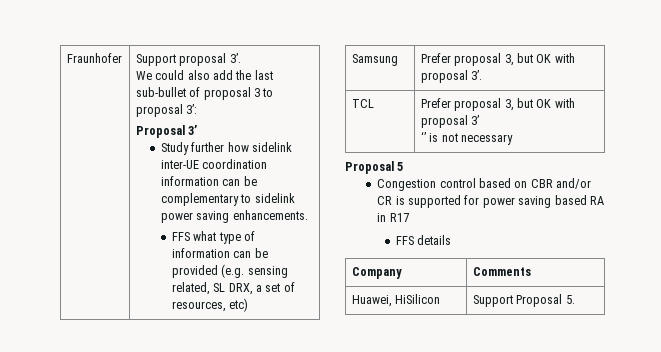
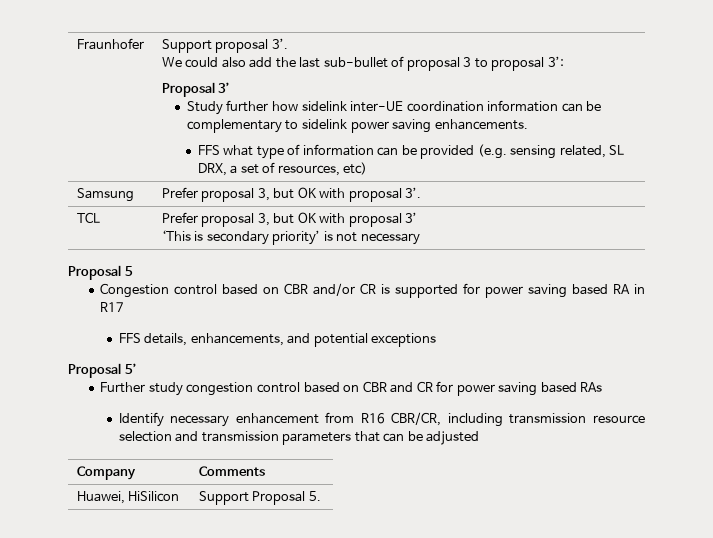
  TCL | Prefer proposal 3, but OK with proposal 3’
- ‘’ is not necessary
+ ‘This is secondary priority’ is not necessary
- FFS details
+ FFS details, enhancements, and potential exceptions
+ Proposal 5’
+ Further study congestion control based on CBR and CR for power saving based RAs
+ Identify necessary enhancement from R16 CBR/CR, including transmission resource selection and transmission parameters that can be adjusted

